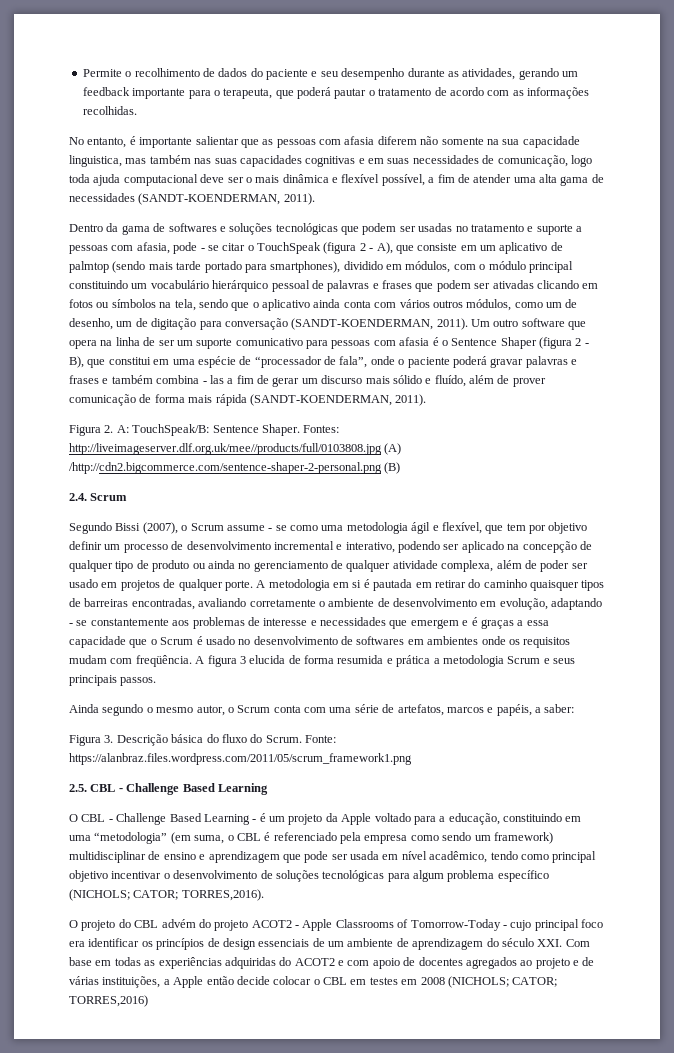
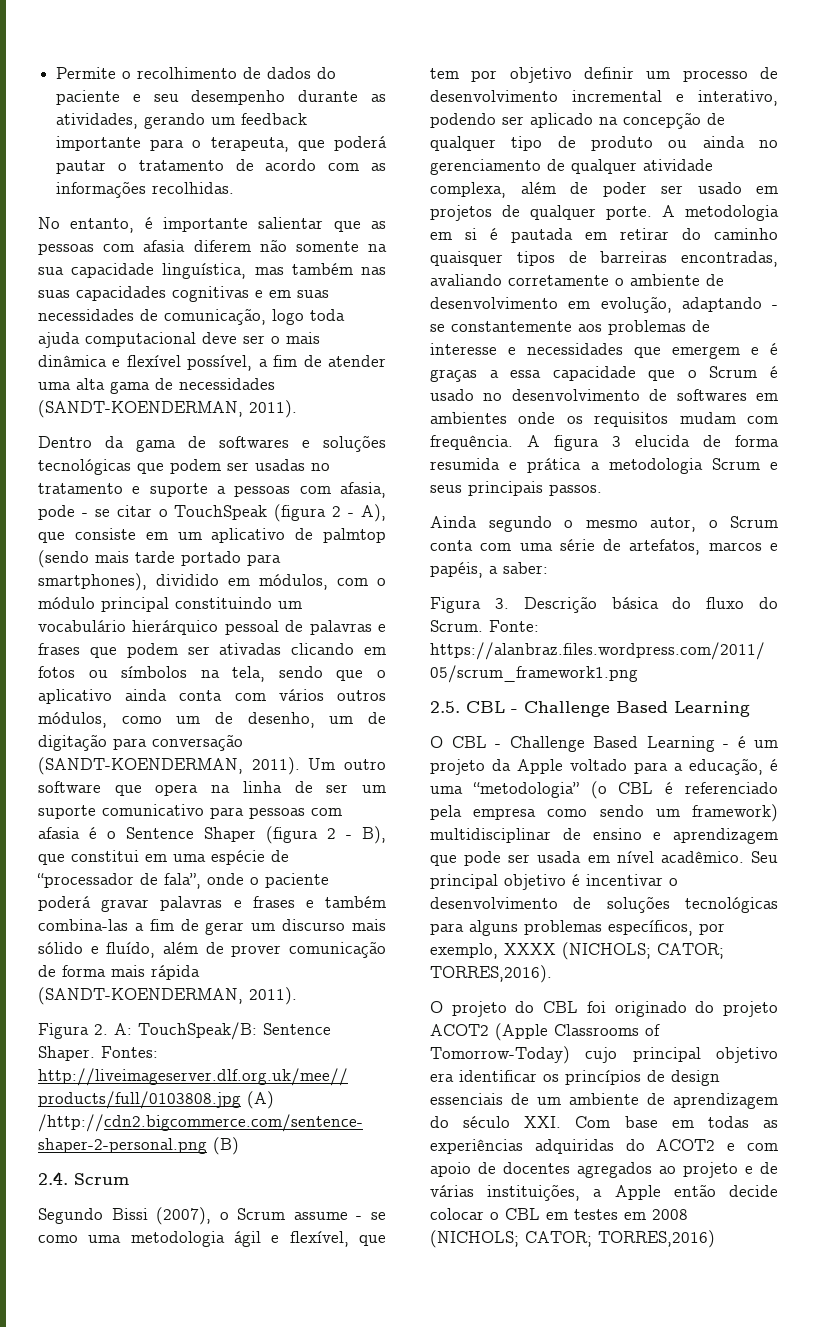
- No entanto, é importante salientar que as pessoas com afasia diferem não somente na sua capacidade linguistica, mas também nas suas capacidades cognitivas e em suas necessidades de comunicação, logo toda ajuda computacional deve ser o mais dinâmica e flexível possível, a fim de atender uma alta gama de necessidades (SANDT-KOENDERMAN, 2011).
+ No entanto, é importante salientar que as pessoas com afasia diferem não somente na sua capacidade linguística, mas também nas suas capacidades cognitivas e em suas necessidades de comunicação, logo toda ajuda computacional deve ser o mais dinâmica e flexível possível, a fim de atender uma alta gama de necessidades (SANDT-KOENDERMAN, 2011).
- Um outro software que opera na linha de ser um suporte comunicativo para pessoas com afasia é o Sentence Shaper (figura 2 - B), que constitui em uma espécie de “processador de fala”, onde o paciente poderá gravar palavras e frases e também combina - las a fim de gerar um discurso mais sólido e fluído, além de prover comunicação de forma mais rápida (SANDT-KOENDERMAN, 2011).
+ Um outro software que opera na linha de ser um suporte comunicativo para pessoas com afasia é o Sentence Shaper (figura 2 - B), que constitui em uma espécie de “processador de fala”, onde o paciente poderá gravar palavras e frases e também combina-las a fim de gerar um discurso mais sólido e fluído, além de prover comunicação de forma mais rápida (SANDT-KOENDERMAN, 2011).
- A metodologia em si é pautada em retirar do caminho quaisquer tipos de barreiras encontradas, avaliando corretamente o ambiente de desenvolvimento em evolução, adaptando - se constantemente aos problemas de interesse e necessidades que emergem e é graças a essa capacidade que o Scrum é usado no desenvolvimento de softwares em ambientes onde os requisitos mudam com freqüência.
+ A metodologia em si é pautada em retirar do caminho quaisquer tipos de barreiras encontradas, avaliando corretamente o ambiente de desenvolvimento em evolução, adaptando - se constantemente aos problemas de interesse e necessidades que emergem e é graças a essa capacidade que o Scrum é usado no desenvolvimento de softwares em ambientes onde os requisitos mudam com frequência.
- O CBL - Challenge Based Learning - é um projeto da Apple voltado para a educação, constituindo em uma “metodologia” (em suma, o CBL é referenciado pela empresa como sendo um framework) multidisciplinar de ensino e aprendizagem que pode ser usada em nível acadêmico, tendo como principal objetivo incentivar o desenvolvimento de soluções tecnológicas para algum problema específico (NICHOLS; CATOR; TORRES,2016).
+ O CBL - Challenge Based Learning - é um projeto da Apple voltado para a educação, é uma “metodologia” (o CBL é referenciado pela empresa como sendo um framework) multidisciplinar de ensino e aprendizagem que pode ser usada em nível acadêmico. Seu principal objetivo é incentivar o desenvolvimento de soluções tecnológicas para alguns problemas específicos, por exemplo, XXXX (NICHOLS; CATOR; TORRES,2016).
- O projeto do CBL advém do projeto ACOT2 - Apple Classrooms of Tomorrow-Today - cujo principal foco era identificar os princípios de design essenciais de um ambiente de aprendizagem do século XXI. Com base em todas as experiências adquiridas do ACOT2 e com apoio de docentes agregados ao projeto e de várias instituições, a Apple então decide colocar o CBL em testes em 2008 (NICHOLS; CATOR; TORRES,2016)
+ O projeto do CBL foi originado do projeto ACOT2 (Apple Classrooms of Tomorrow-Today) cujo principal objetivo era identificar os princípios de design essenciais de um ambiente de aprendizagem do século XXI. Com base em todas as experiências adquiridas do ACOT2 e com apoio de docentes agregados ao projeto e de várias instituições, a Apple então decide colocar o CBL em testes em 2008 (NICHOLS; CATOR; TORRES,2016)

